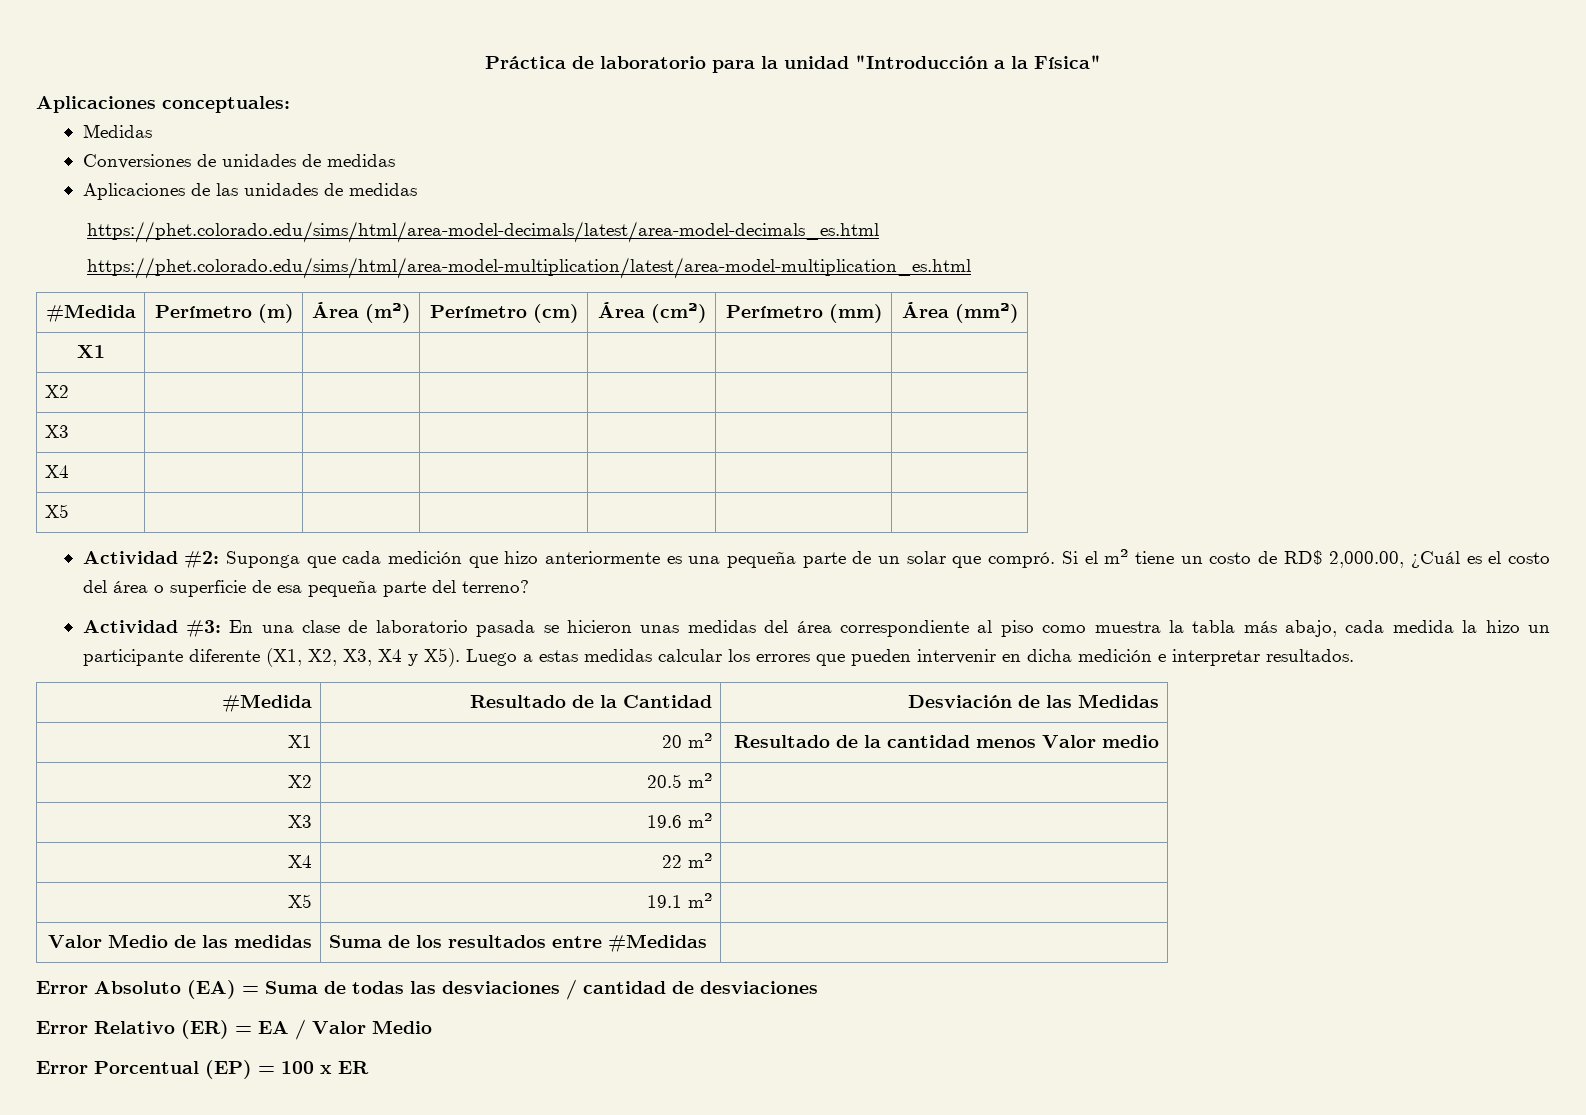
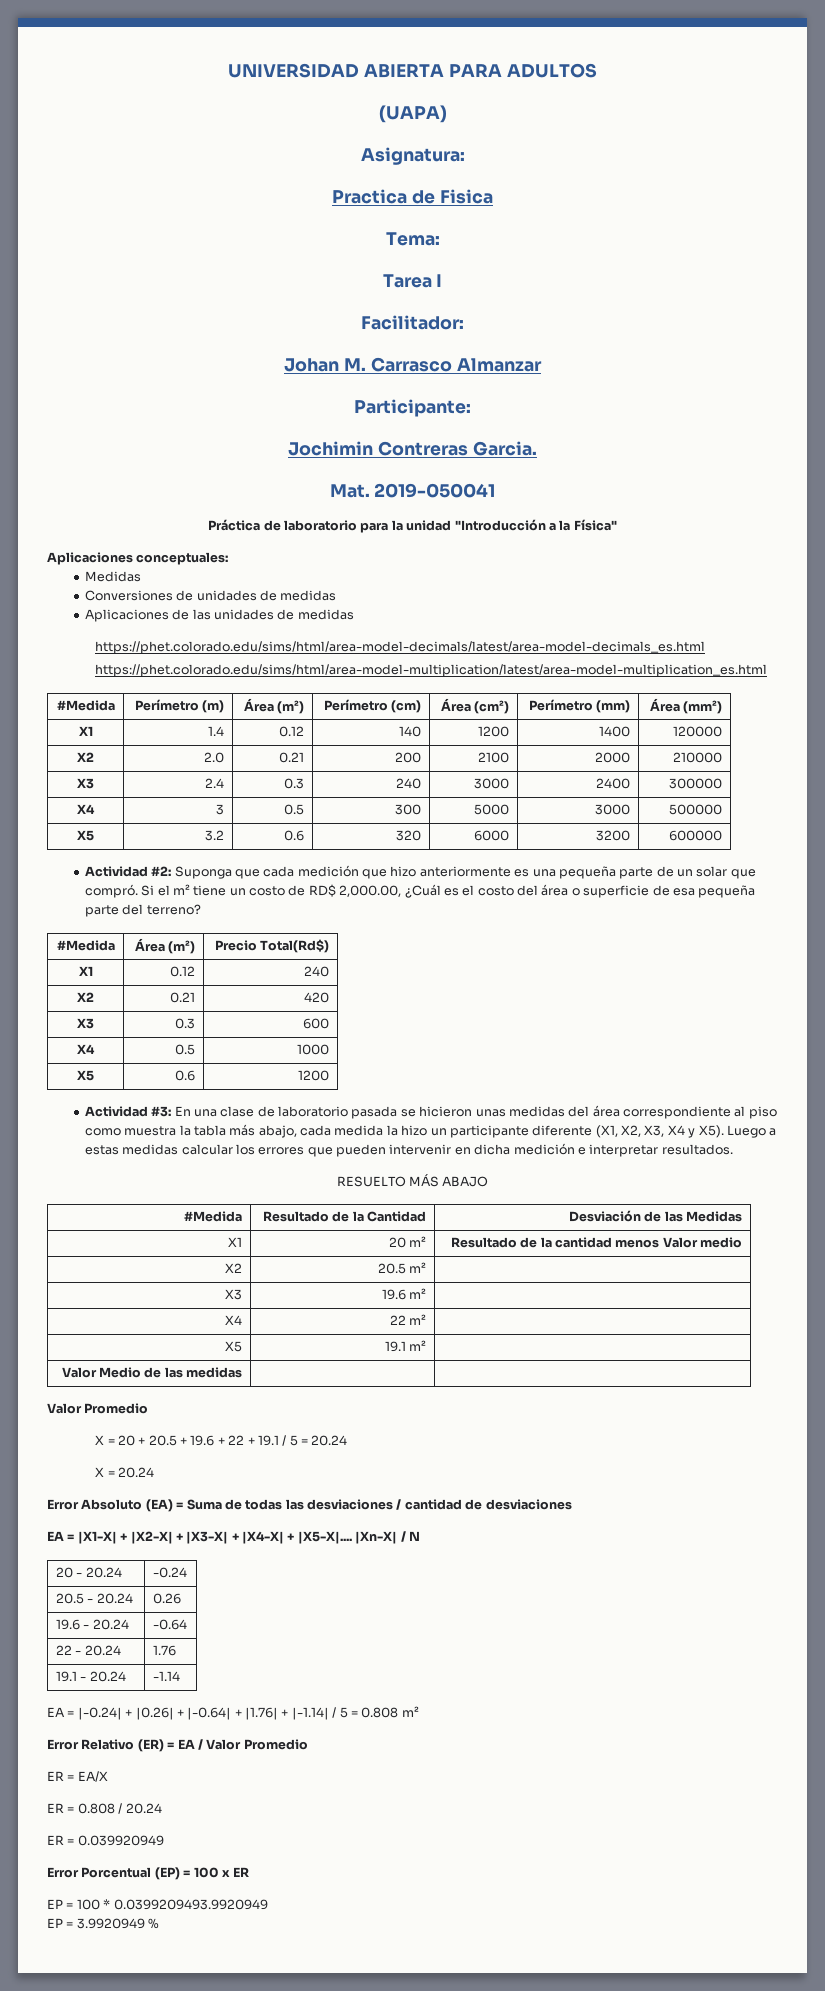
+ UNIVERSIDAD ABIERTA PARA ADULTOS
+ (UAPA)
+ Asignatura:
+ Practica de Fisica
+ Tema:
+ Tarea I
+ Facilitador:
+ Johan M. Carrasco Almanzar
+ Participante:
+ Jochimin Contreras Garcia.
+ Mat. 2019-050041
- X1 | | | | | |
- X2 | | | | | |
- X3 | | | | | |
- X4 | | | | | |
- X5 | | | | | |
+ X1 | 1.4 | 0.12 | 140 | 1200 | 1400 | 120000
+ X2 | 2.0 | 0.21 | 200 | 2100 | 2000 | 210000
+ X3 | 2.4 | 0.3 | 240 | 3000 | 2400 | 300000
+ X4 | 3 | 0.5 | 300 | 5000 | 3000 | 500000
+ X5 | 3.2 | 0.6 | 320 | 6000 | 3200 | 600000
+ #Medida | Área (m²) | Precio Total(Rd$)
+ X1 | 0.12 | 240
+ X2 | 0.21 | 420
+ X3 | 0.3 | 600
+ X4 | 0.5 | 1000
+ X5 | 0.6 | 1200
+ RESUELTO MÁS ABAJO
- Valor Medio de las medidas | Suma de los resultados entre #Medidas |
+ Valor Medio de las medidas | |
+ Valor Promedio
+ X = 20 + 20.5 + 19.6 + 22 + 19.1 / 5 = 20.24
+ X = 20.24
+ EA = |X1-X| + |X2-X| + |X3-X| + |X4-X| + |X5-X|.... |Xn-X| / N
+ 20 - 20.24 | -0.24
+ 20.5 - 20.24 | 0.26
+ 19.6 - 20.24 | -0.64
+ 22 - 20.24 | 1.76
+ 19.1 - 20.24 | -1.14
+ EA = |-0.24| + |0.26| + |-0.64| + |1.76| + |-1.14| / 5 = 0.808 m²
- Error Relativo (ER) = EA / Valor Medio
+ Error Relativo (ER) = EA / Valor Promedio
+ ER = EA/X
+ ER = 0.808 / 20.24
+ ER = 0.039920949
+ EP = 100 * 0.0399209493.9920949
+ EP = 3.9920949 %

